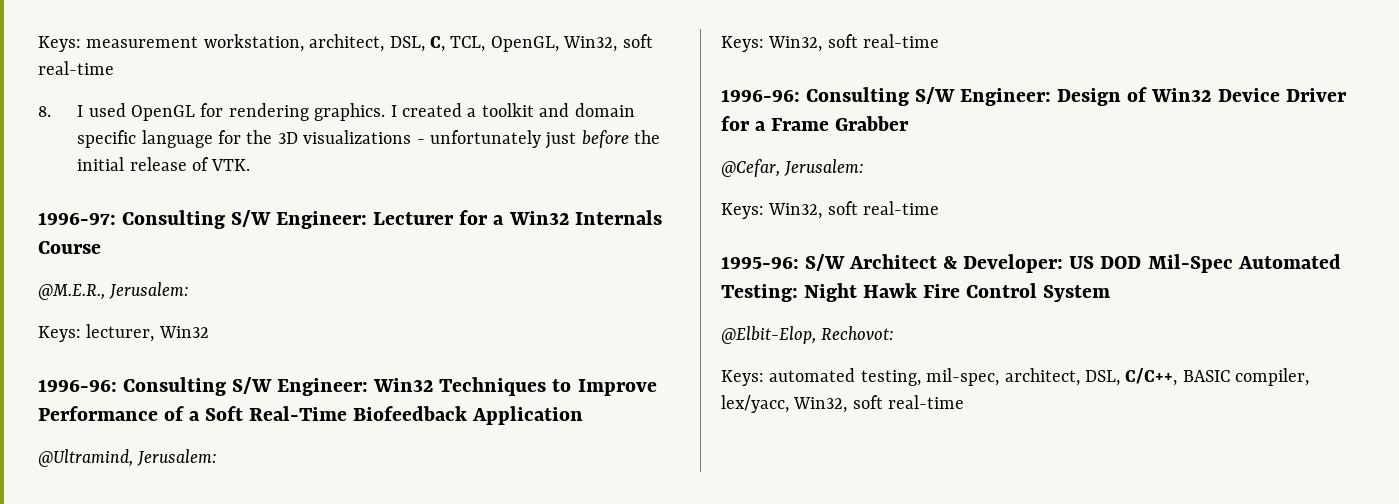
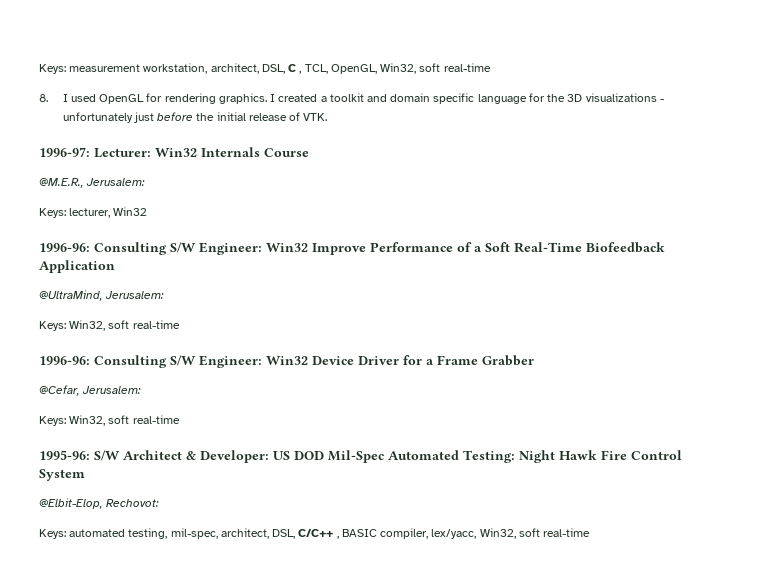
- Keys: measurement workstation, architect, DSL, C, TCL, OpenGL, Win32, soft real-time
+ Keys: measurement workstation, architect, DSL, C , TCL, OpenGL, Win32, soft real-time
- 1996-97: Consulting S/W Engineer: Lecturer for a Win32 Internals Course
+ 1996-97: Lecturer: Win32 Internals Course
- 1996-96: Consulting S/W Engineer: Win32 Techniques to Improve Performance of a Soft Real-Time Biofeedback Application
+ 1996-96: Consulting S/W Engineer: Win32 Improve Performance of a Soft Real-Time Biofeedback Application
- @Ultramind, Jerusalem:
+ @UltraMind, Jerusalem:
- 1996-96: Consulting S/W Engineer: Design of Win32 Device Driver for a Frame Grabber
+ 1996-96: Consulting S/W Engineer: Win32 Device Driver for a Frame Grabber
- Keys: automated testing, mil-spec, architect, DSL, C/C++, BASIC compiler, lex/yacc, Win32, soft real-time
+ Keys: automated testing, mil-spec, architect, DSL, C/C++ , BASIC compiler, lex/yacc, Win32, soft real-time

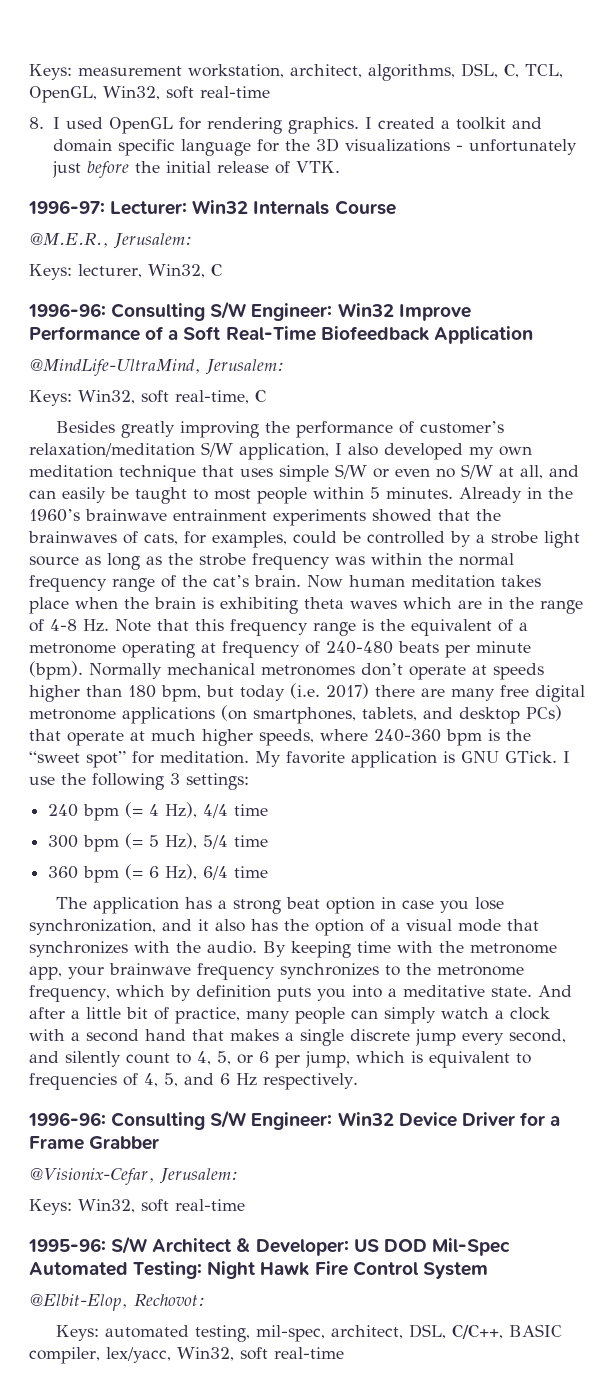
- Keys: measurement workstation, architect, DSL, C , TCL, OpenGL, Win32, soft real-time
+ Keys: measurement workstation, architect, algorithms, DSL, C, TCL, OpenGL, Win32, soft real-time
- Keys: lecturer, Win32
+ Keys: lecturer, Win32, C
- @UltraMind, Jerusalem:
- Keys: Win32, soft real-time
+ @MindLife-UltraMind, Jerusalem:
+ Keys: Win32, soft real-time, C
+ Besides greatly improving the performance of customer’s relaxation/meditation S/W application, I also developed my own meditation technique that uses simple S/W or even no S/W at all, and can easily be taught to most people within 5 minutes. Already in the 1960’s brainwave entrainment experiments showed that the brainwaves of cats, for examples, could be controlled by a strobe light source as long as the strobe frequency was within the normal frequency range of the cat’s brain. Now human meditation takes place when the brain is exhibiting theta waves which are in the range of 4-8 Hz. Note that this frequency range is the equivalent of a metronome operating at frequency of 240-480 beats per minute (bpm). Normally mechanical metronomes don’t operate at speeds higher than 180 bpm, but today (i.e. 2017) there are many free digital metronome applications (on smartphones, tablets, and desktop PCs) that operate at much higher speeds, where 240-360 bpm is the “sweet spot” for meditation. My favorite application is GNU GTick. I use the following 3 settings:
+ 240 bpm (= 4 Hz), 4/4 time
+ 300 bpm (= 5 Hz), 5/4 time
+ 360 bpm (= 6 Hz), 6/4 time
+ The application has a strong beat option in case you lose synchronization, and it also has the option of a visual mode that synchronizes with the audio. By keeping time with the metronome app, your brainwave frequency synchronizes to the metronome frequency, which by definition puts you into a meditative state. And after a little bit of practice, many people can simply watch a clock with a second hand that makes a single discrete jump every second, and silently count to 4, 5, or 6 per jump, which is equivalent to frequencies of 4, 5, and 6 Hz respectively.
- @Cefar, Jerusalem:
+ @Visionix-Cefar, Jerusalem:
- Keys: automated testing, mil-spec, architect, DSL, C/C++ , BASIC compiler, lex/yacc, Win32, soft real-time
+ Keys: automated testing, mil-spec, architect, DSL, C/C++, BASIC compiler, lex/yacc, Win32, soft real-time

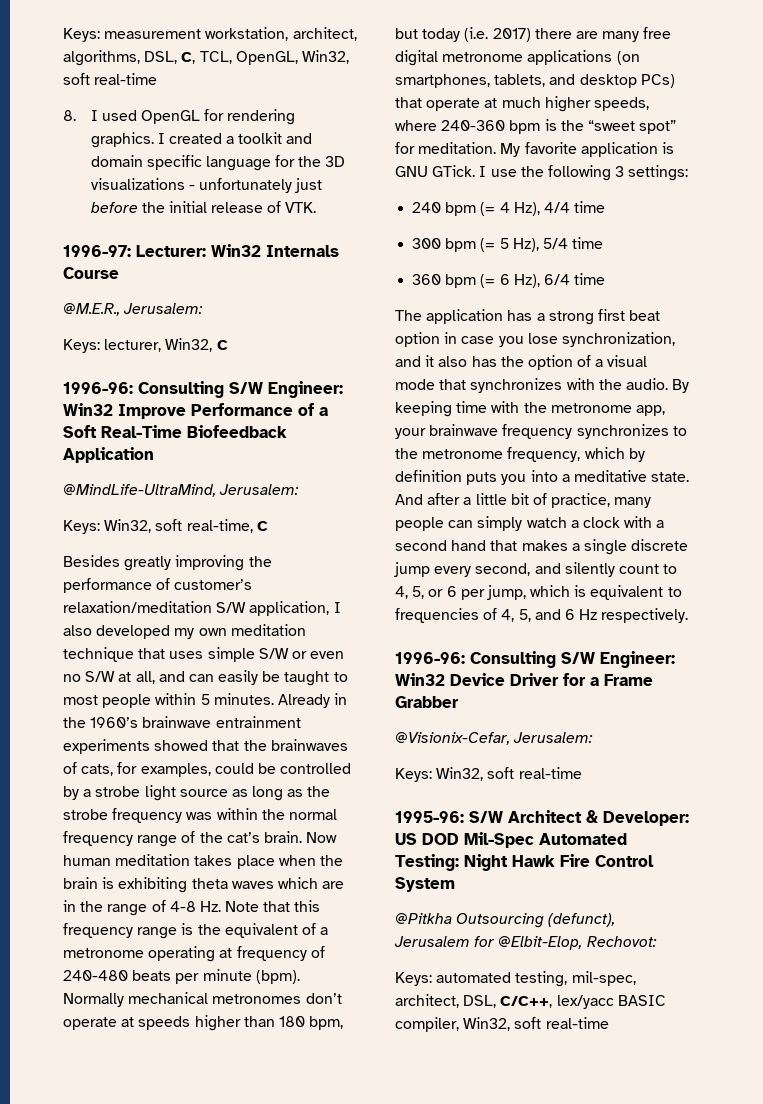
- The application has a strong beat option in case you lose synchronization, and it also has the option of a visual mode that synchronizes with the audio.
+ The application has a strong first beat option in case you lose synchronization, and it also has the option of a visual mode that synchronizes with the audio.
- @Elbit-Elop, Rechovot:
+ @Pitkha Outsourcing (defunct), Jerusalem for @Elbit-Elop, Rechovot:
- Keys: automated testing, mil-spec, architect, DSL, C/C++, BASIC compiler, lex/yacc, Win32, soft real-time
+ Keys: automated testing, mil-spec, architect, DSL, C/C++, lex/yacc BASIC compiler, Win32, soft real-time

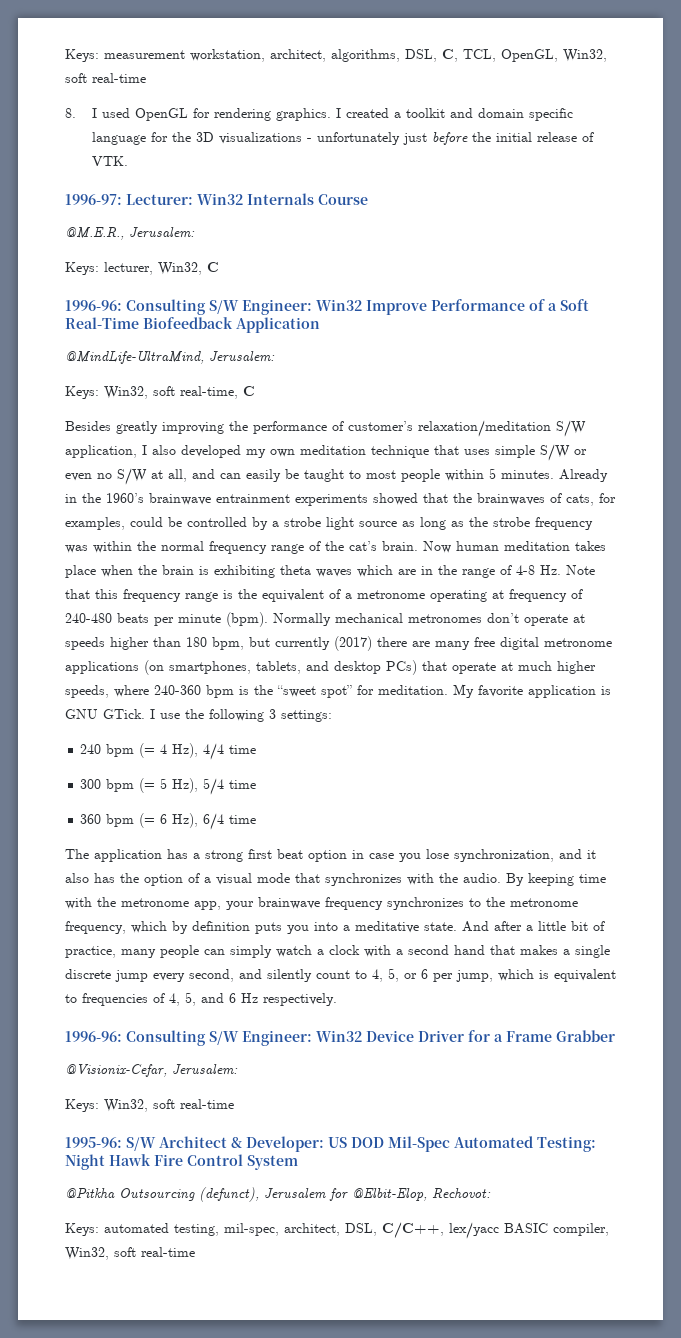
- Normally mechanical metronomes don’t operate at speeds higher than 180 bpm, but today (i.e. 2017) there are many free digital metronome applications (on smartphones, tablets, and desktop PCs) that operate at much higher speeds, where 240-360 bpm is the “sweet spot” for meditation.
+ Normally mechanical metronomes don’t operate at speeds higher than 180 bpm, but currently (2017) there are many free digital metronome applications (on smartphones, tablets, and desktop PCs) that operate at much higher speeds, where 240-360 bpm is the “sweet spot” for meditation.

